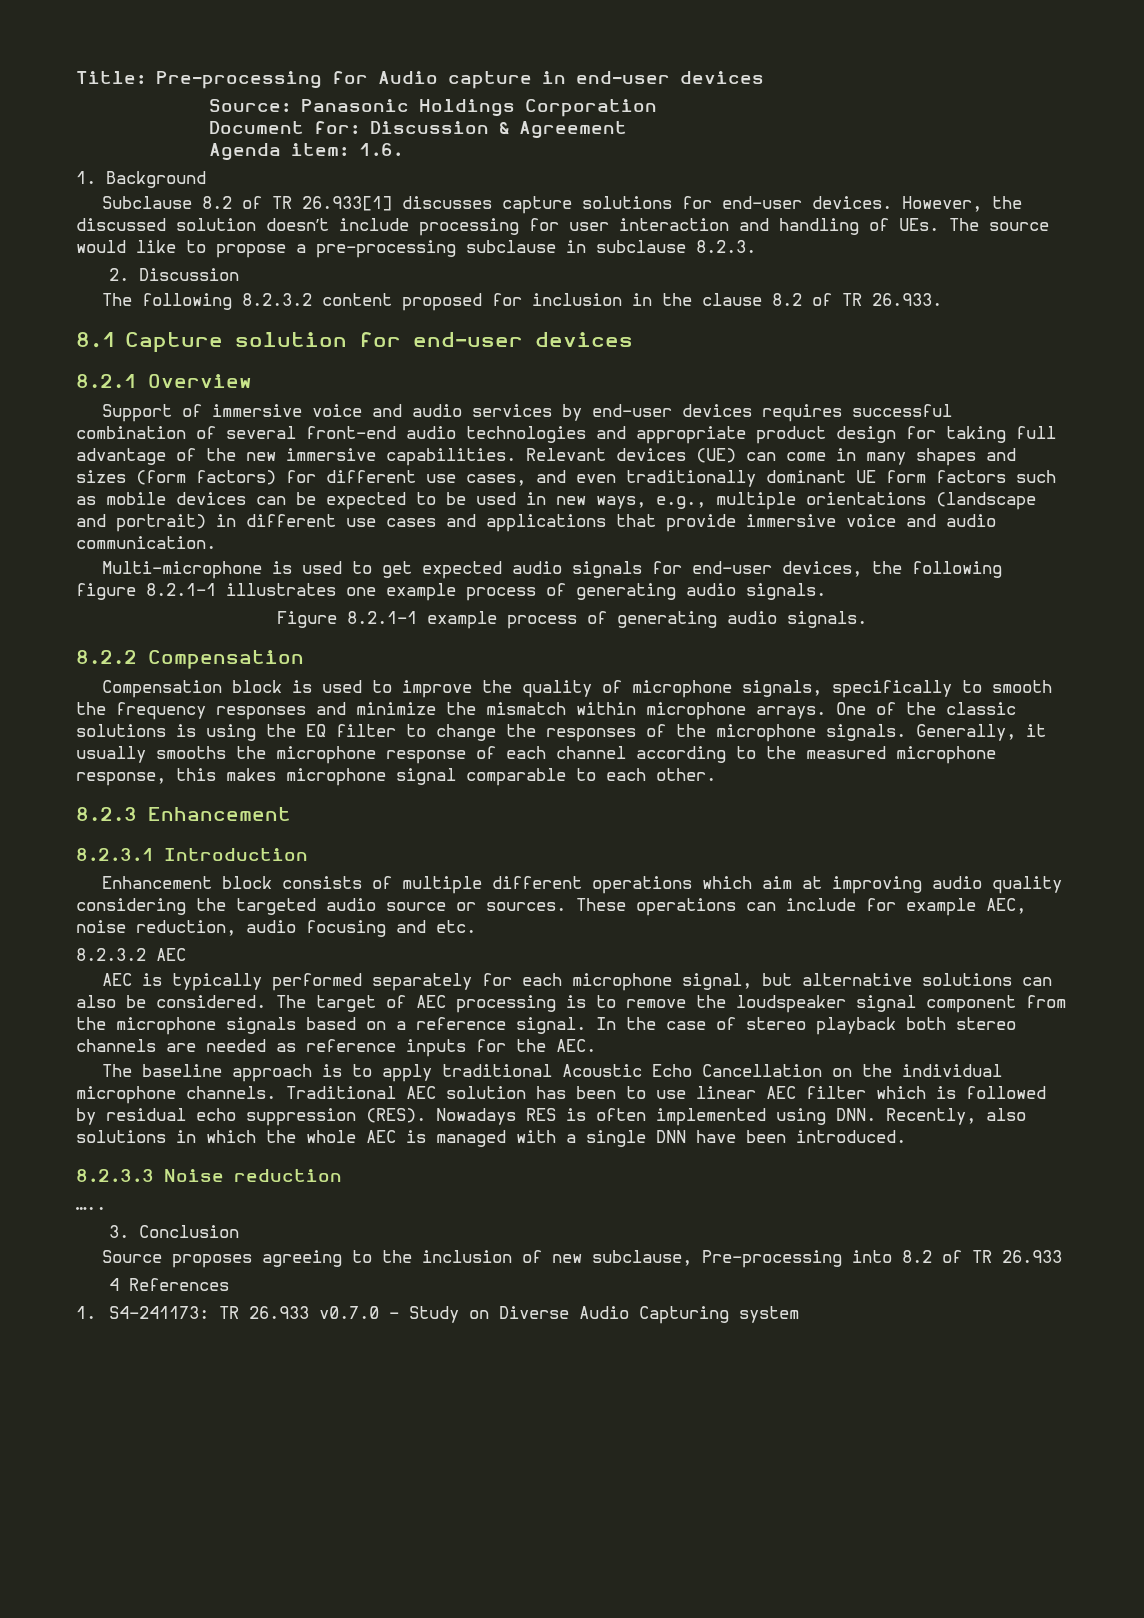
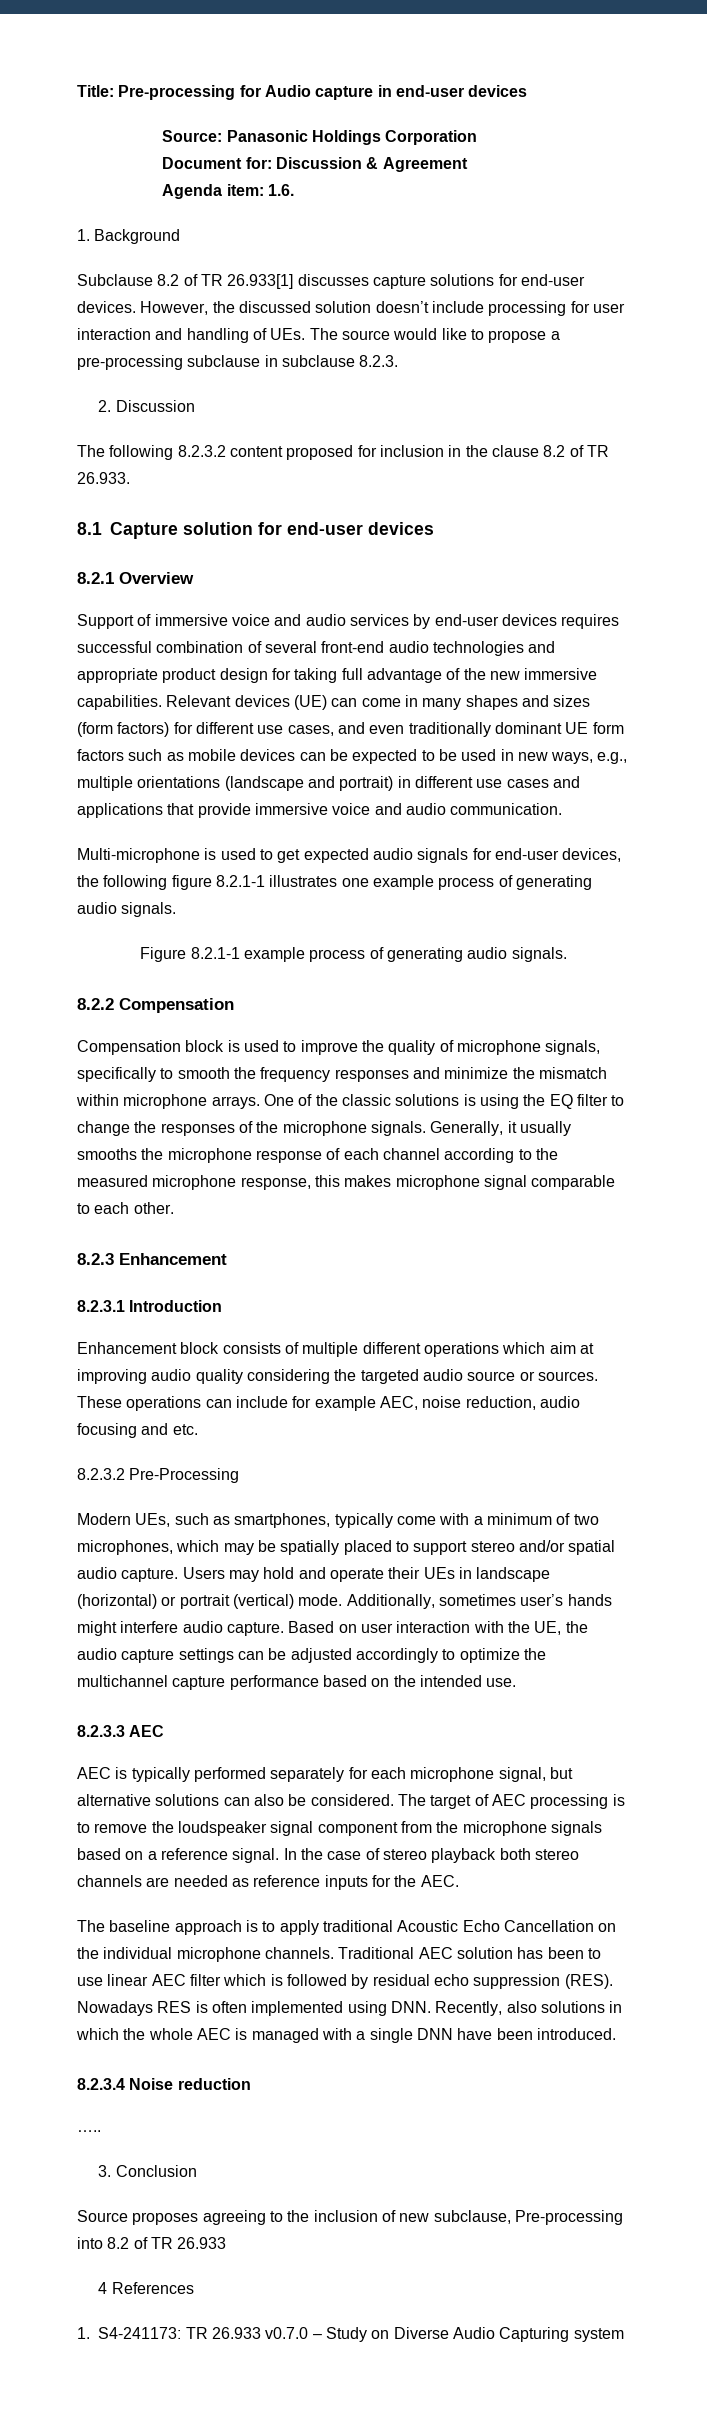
- 8.2.3.2 AEC
+ 8.2.3.2 Pre-Processing
+ Modern UEs, such as smartphones, typically come with a minimum of two microphones, which may be spatially placed to support stereo and/or spatial audio capture. Users may hold and operate their UEs in landscape (horizontal) or portrait (vertical) mode. Additionally, sometimes user’s hands might interfere audio capture. Based on user interaction with the UE, the audio capture settings can be adjusted accordingly to optimize the multichannel capture performance based on the intended use.
+ 8.2.3.3 AEC
- 8.2.3.3 Noise reduction
+ 8.2.3.4 Noise reduction

